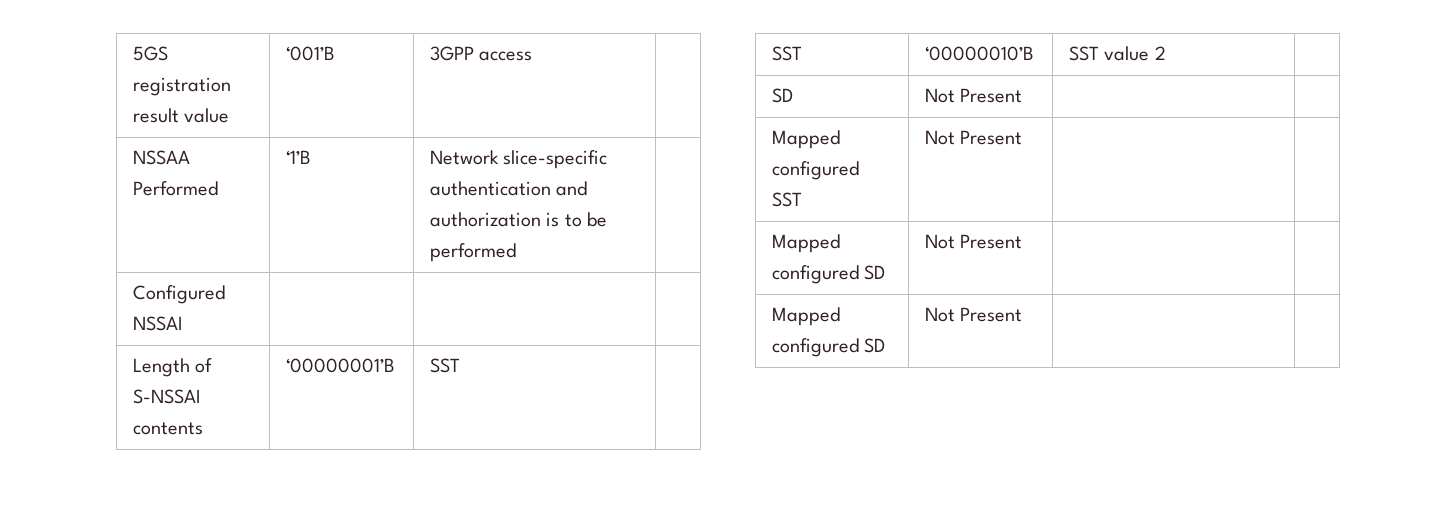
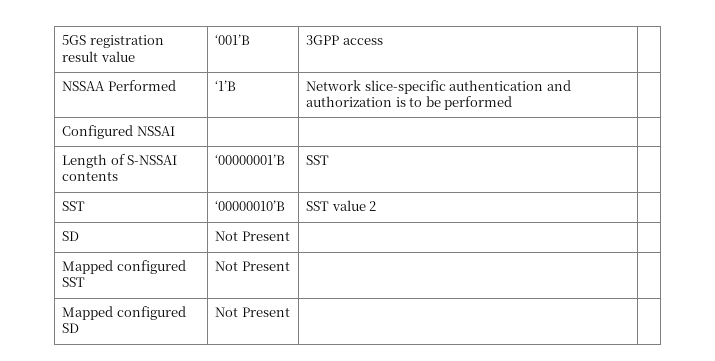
  Mapped configured SST | Not Present | |
- Mapped configured SD | Not Present | |

